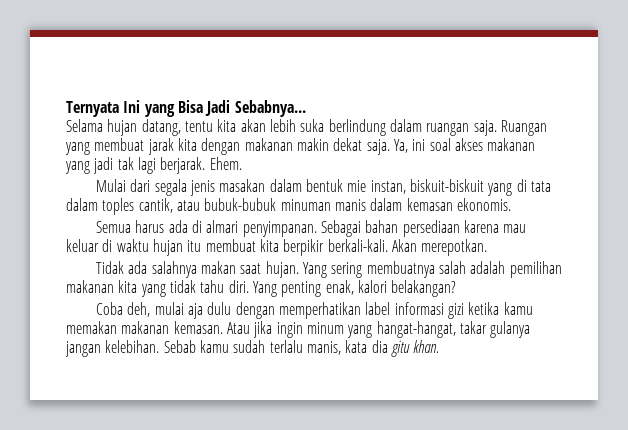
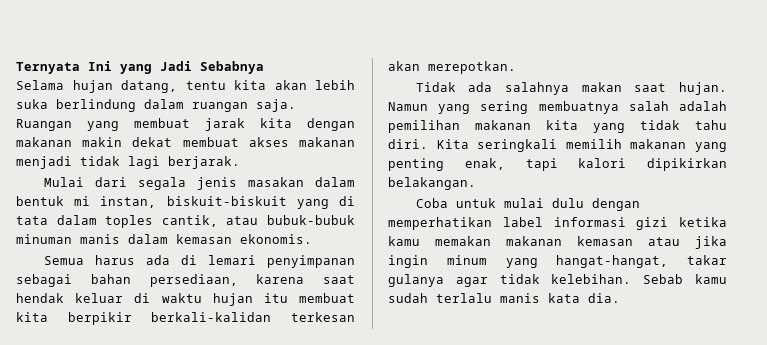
- Ternyata Ini yang Bisa Jadi Sebabnya...
+ Ternyata Ini yang Jadi Sebabnya
- Ruangan yang membuat jarak kita dengan makanan makin dekat saja. Ya, ini soal akses makanan yang jadi tak lagi berjarak. Ehem.
+ Ruangan yang membuat jarak kita dengan makanan makin dekat membuat akses makanan menjadi tidak lagi berjarak.
- Mulai dari segala jenis masakan dalam bentuk mie instan, biskuit-biskuit yang di tata dalam toples cantik, atau bubuk-bubuk minuman manis dalam kemasan ekonomis.
+ Mulai dari segala jenis masakan dalam bentuk mi instan, biskuit-biskuit yang di tata dalam toples cantik, atau bubuk-bubuk minuman manis dalam kemasan ekonomis.
- Semua harus ada di almari penyimpanan. Sebagai bahan persediaan karena mau keluar di waktu hujan itu membuat kita berpikir berkali-kali. Akan merepotkan.
+ Semua harus ada di lemari penyimpanan sebagai bahan persediaan, karena saat hendak keluar di waktu hujan itu membuat kita berpikir berkali-kalidan terkesan akan merepotkan.
- Yang sering membuatnya salah adalah pemilihan makanan kita yang tidak tahu diri.
+ Namun yang sering membuatnya salah adalah pemilihan makanan kita yang tidak tahu diri.
- Yang penting enak, kalori belakangan?
- Coba deh, mulai aja dulu dengan memperhatikan label informasi gizi ketika kamu memakan makanan kemasan. Atau jika ingin minum yang hangat-hangat, takar gulanya jangan kelebihan.
+ Kita seringkali memilih makanan yang penting enak, tapi kalori dipikirkan belakangan.
+ Coba untuk mulai dulu dengan memperhatikan label informasi gizi ketika kamu memakan makanan kemasan atau jika ingin minum yang hangat-hangat, takar gulanya agar tidak kelebihan.
- Sebab kamu sudah terlalu manis, kata dia gitu khan.
+ Sebab kamu sudah terlalu manis kata dia.

